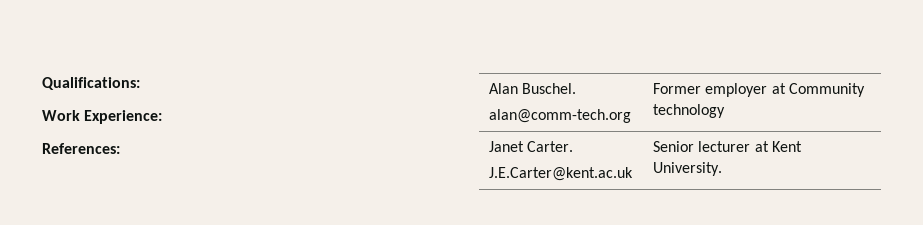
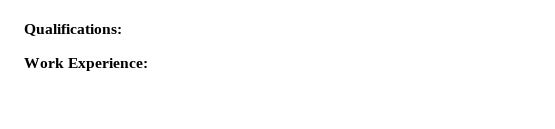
- References:
- Alan Buschel.
- alan@comm-tech.org | Former employer at Community technology
- Janet Carter.
- J.E.Carter@kent.ac.uk | Senior lecturer at Kent University.

